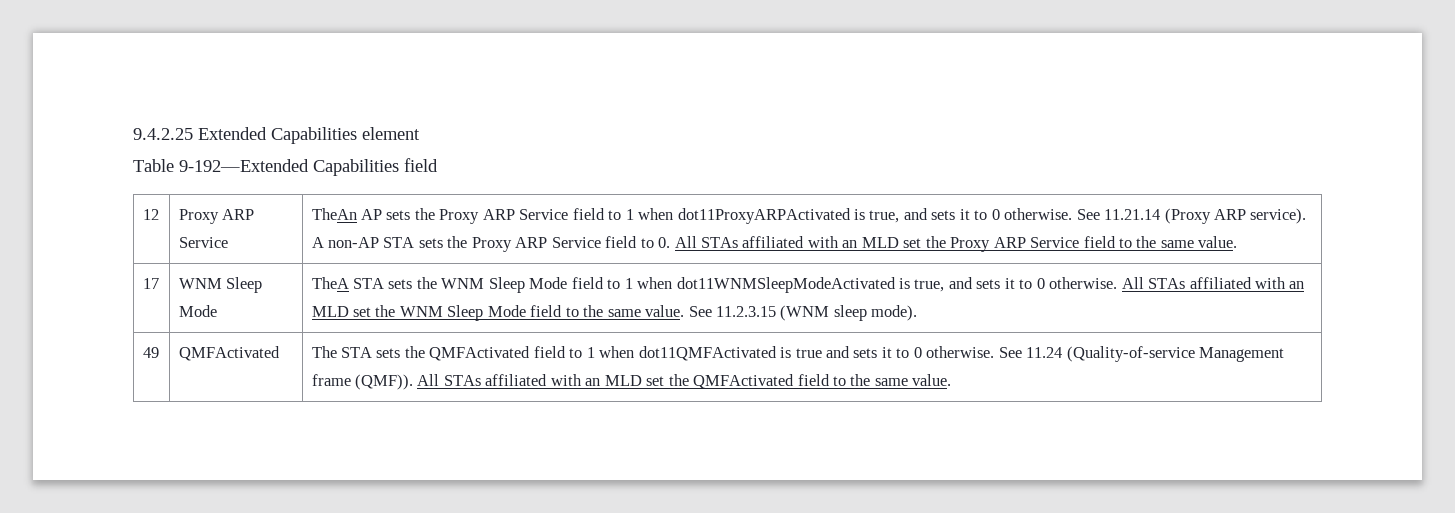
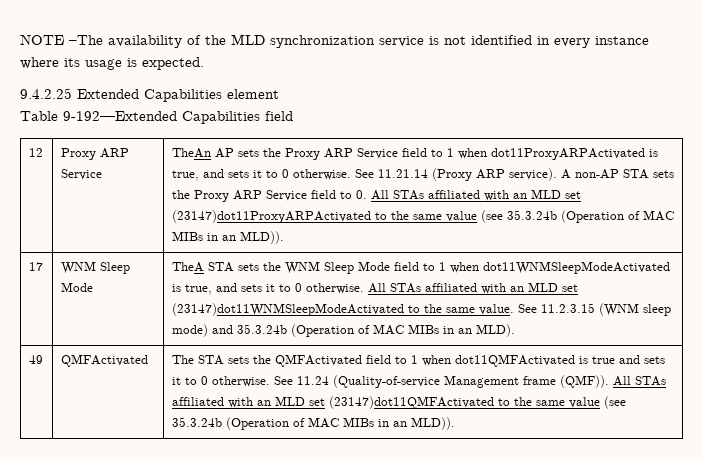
+ NOTE –The availability of the MLD synchronization service is not identified in every instance where its usage is expected.
- A non-AP STA sets the Proxy ARP Service field to 0. All STAs affiliated with an MLD set the Proxy ARP Service field to the same value.
+ A non-AP STA sets the Proxy ARP Service field to 0. All STAs affiliated with an MLD set (23147)dot11ProxyARPActivated to the same value (see 35.3.24b (Operation of MAC MIBs in an MLD)).
- All STAs affiliated with an MLD set the WNM Sleep Mode field to the same value.
+ All STAs affiliated with an MLD set (23147)dot11WNMSleepModeActivated to the same value.
- See 11.2.3.15 (WNM sleep mode).
+ See 11.2.3.15 (WNM sleep mode) and 35.3.24b (Operation of MAC MIBs in an MLD).
- All STAs affiliated with an MLD set the QMFActivated field to the same value.
+ All STAs affiliated with an MLD set (23147)dot11QMFActivated to the same value (see 35.3.24b (Operation of MAC MIBs in an MLD)).

